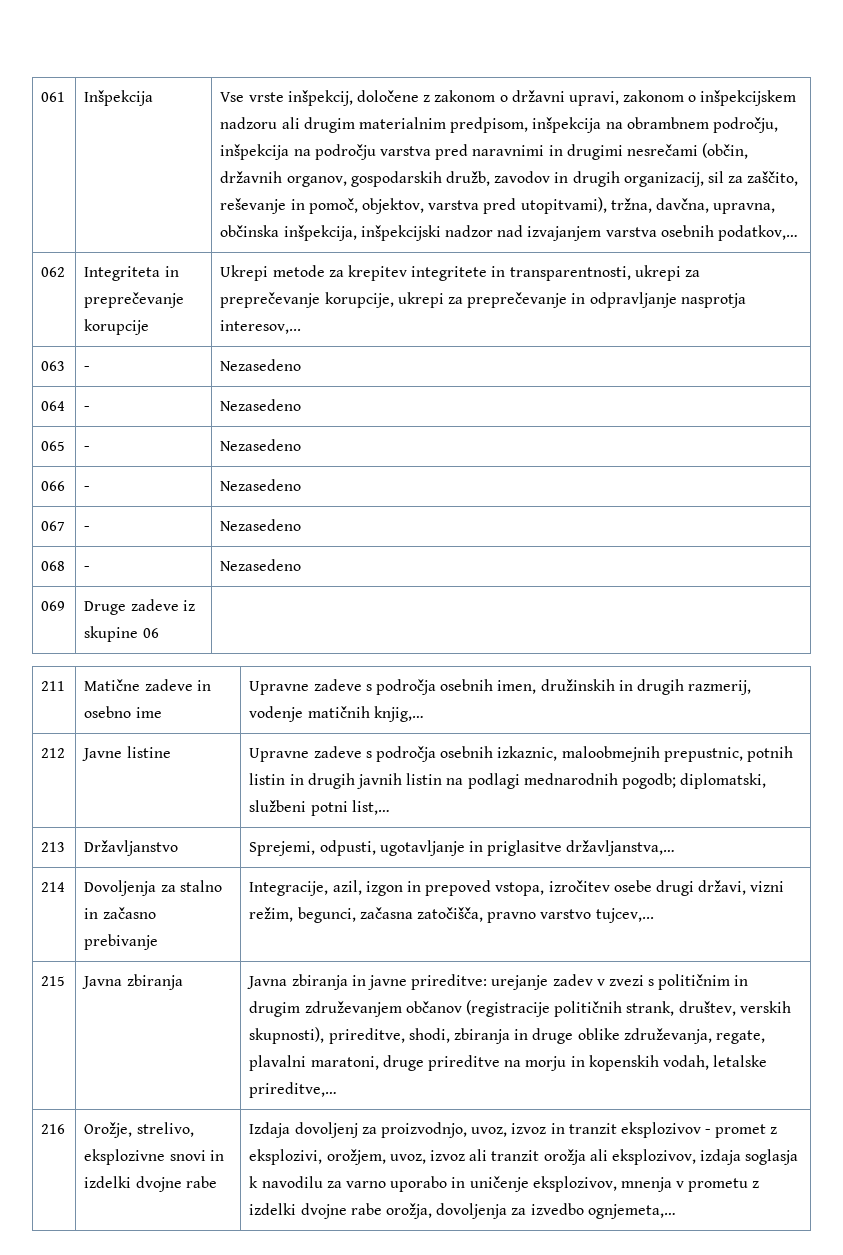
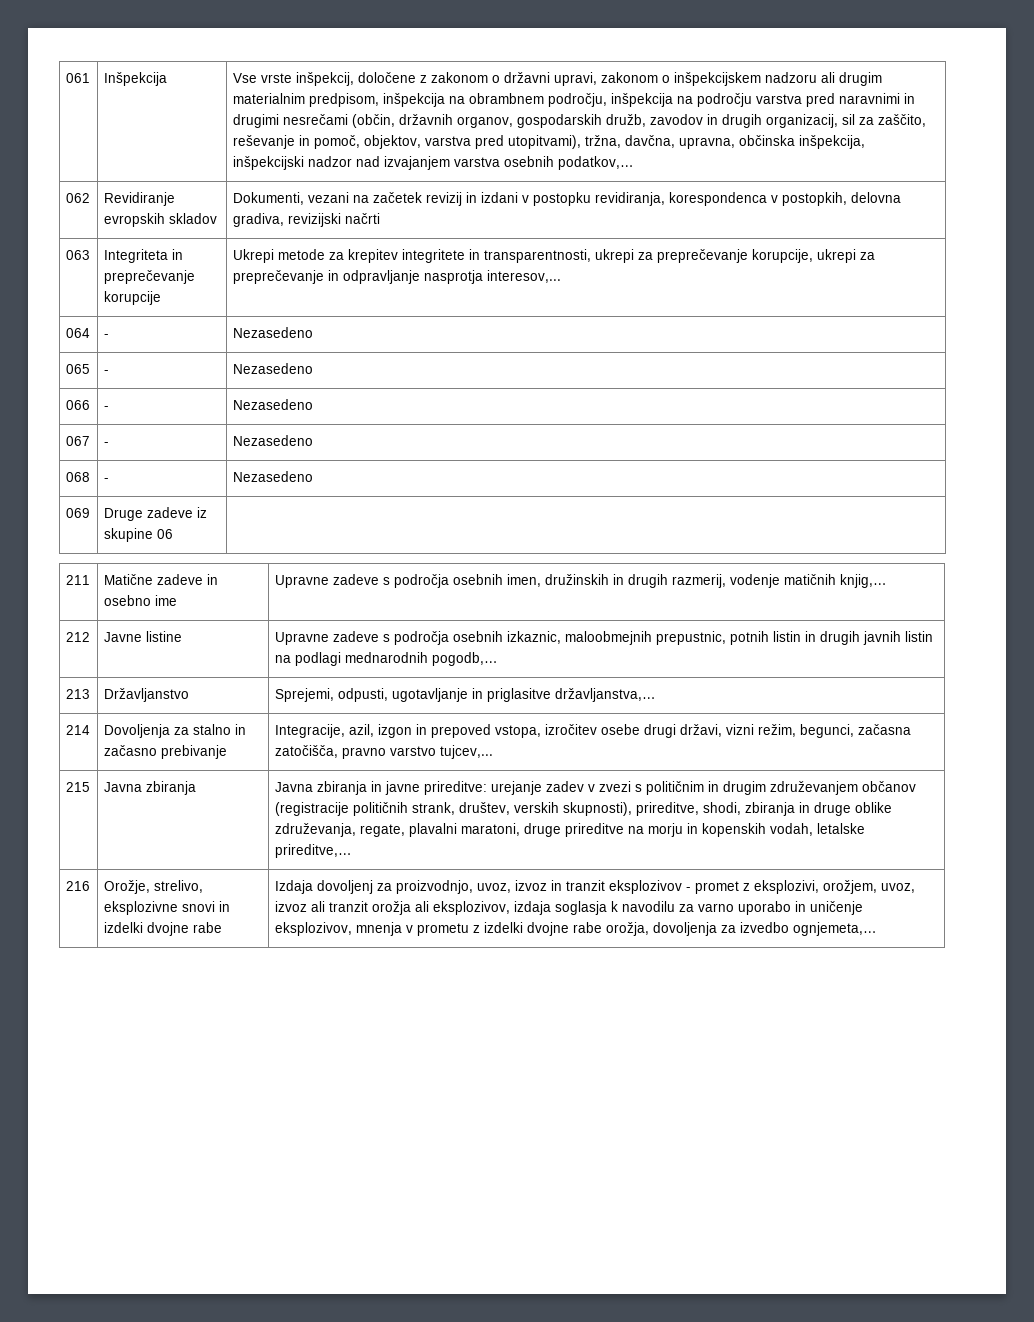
- 062 | Integriteta in preprečevanje korupcije | Ukrepi metode za krepitev integritete in transparentnosti, ukrepi za preprečevanje korupcije, ukrepi za preprečevanje in odpravljanje nasprotja interesov,...
+ 062 | Revidiranje evropskih skladov | Dokumenti, vezani na začetek revizij in izdani v postopku revidiranja, korespondenca v postopkih, delovna gradiva, revizijski načrti
+ 063 | Integriteta in preprečevanje korupcije | Ukrepi metode za krepitev integritete in transparentnosti, ukrepi za preprečevanje korupcije, ukrepi za preprečevanje in odpravljanje nasprotja interesov,...
- 063 | - | Nezasedeno
- 212 | Javne listine | Upravne zadeve s področja osebnih izkaznic, maloobmejnih prepustnic, potnih listin in drugih javnih listin na podlagi mednarodnih pogodb; diplomatski, službeni potni list,…
+ 212 | Javne listine | Upravne zadeve s področja osebnih izkaznic, maloobmejnih prepustnic, potnih listin in drugih javnih listin na podlagi mednarodnih pogodb,…

